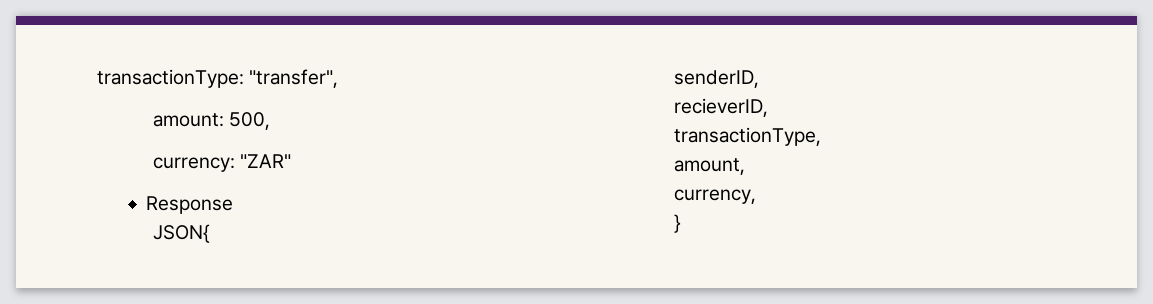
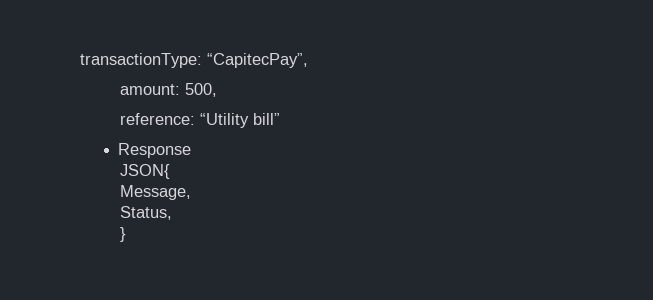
- transactionType: "transfer",
+ transactionType: “CapitecPay”,
- currency: "ZAR"
+ reference: “Utility bill”
- senderID,
- recieverID,
- transactionType,
- amount,
- currency,
+ Message,
+ Status,

